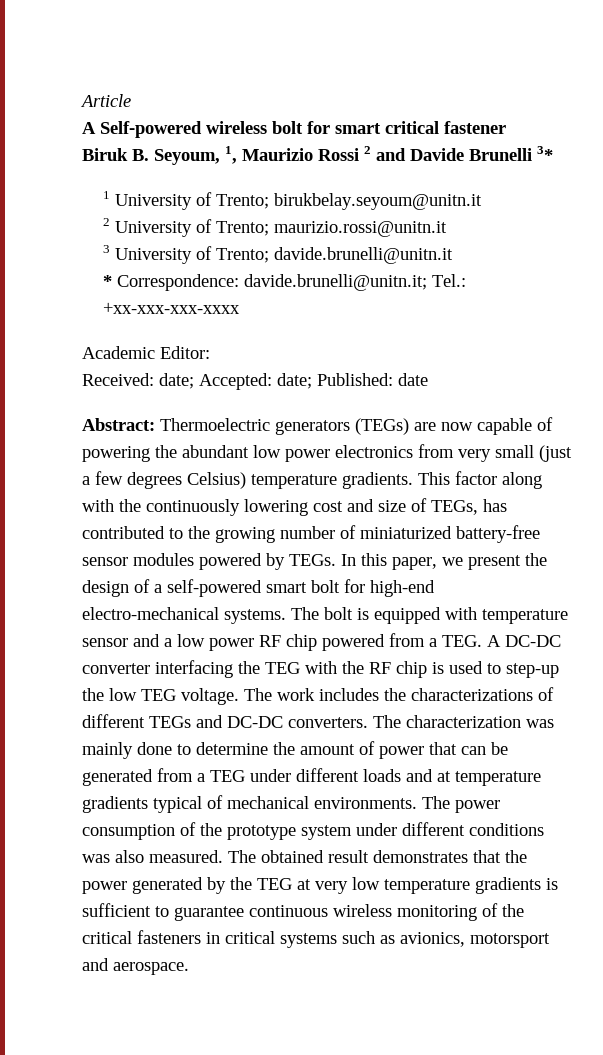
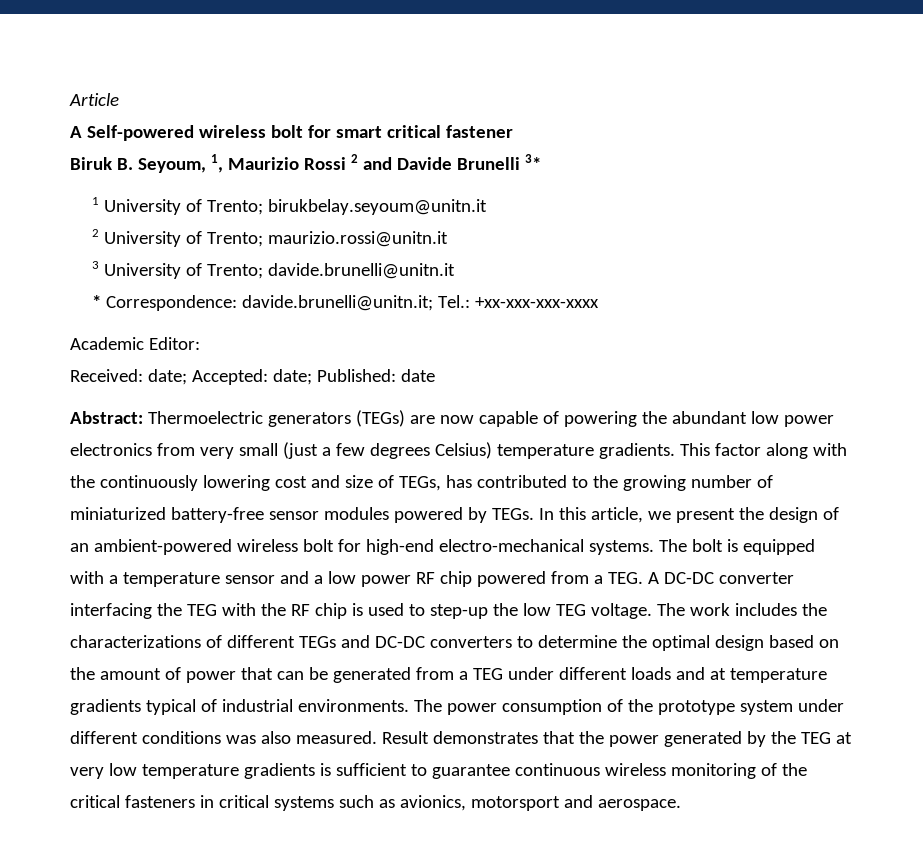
- In this paper, we present the design of a self-powered smart bolt for high-end electro-mechanical systems.
+ In this article, we present the design of an ambient-powered wireless bolt for high-end electro-mechanical systems.
- The bolt is equipped with temperature sensor and a low power RF chip powered from a TEG. A DC-DC converter interfacing the TEG with the RF chip is used to step-up the low TEG voltage.
+ The bolt is equipped with a temperature sensor and a low power RF chip powered from a TEG. A DC-DC converter interfacing the TEG with the RF chip is used to step-up the low TEG voltage.
- The work includes the characterizations of different TEGs and DC-DC converters. The characterization was mainly done to determine the amount of power that can be generated from a TEG under different loads and at temperature gradients typical of mechanical environments.
+ The work includes the characterizations of different TEGs and DC-DC converters to determine the optimal design based on the amount of power that can be generated from a TEG under different loads and at temperature gradients typical of industrial environments.
- The obtained result demonstrates that the power generated by the TEG at very low temperature gradients is sufficient to guarantee continuous wireless monitoring of the critical fasteners in critical systems such as avionics, motorsport and aerospace.
+ Result demonstrates that the power generated by the TEG at very low temperature gradients is sufficient to guarantee continuous wireless monitoring of the critical fasteners in critical systems such as avionics, motorsport and aerospace.

